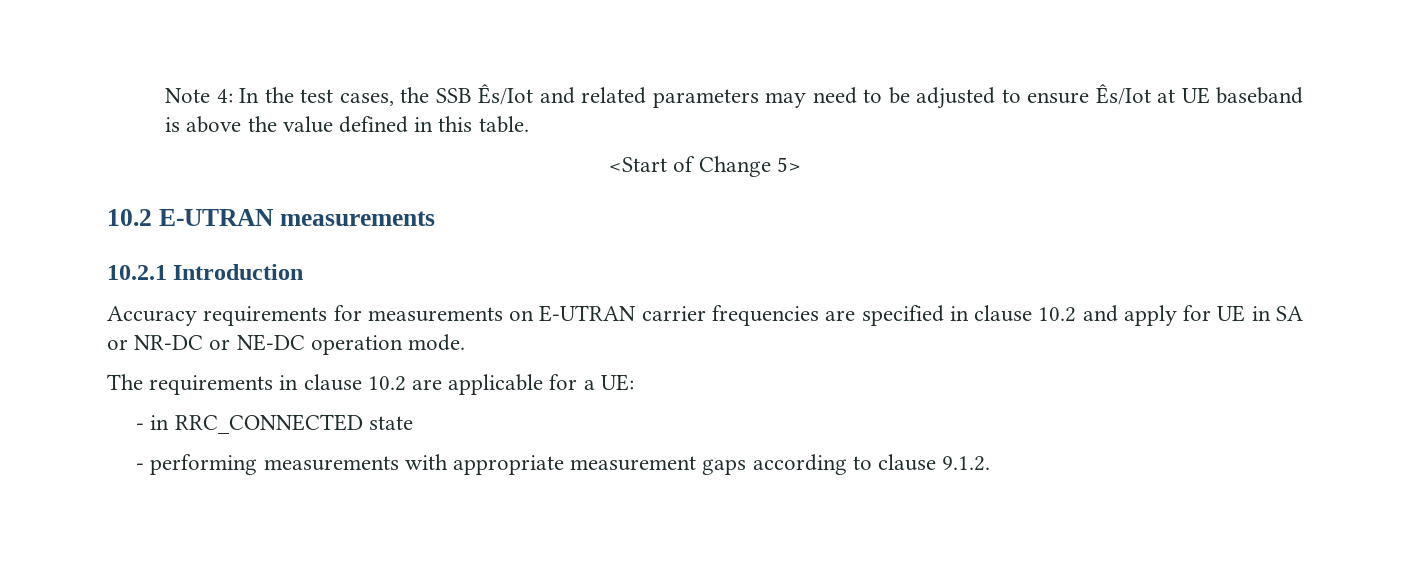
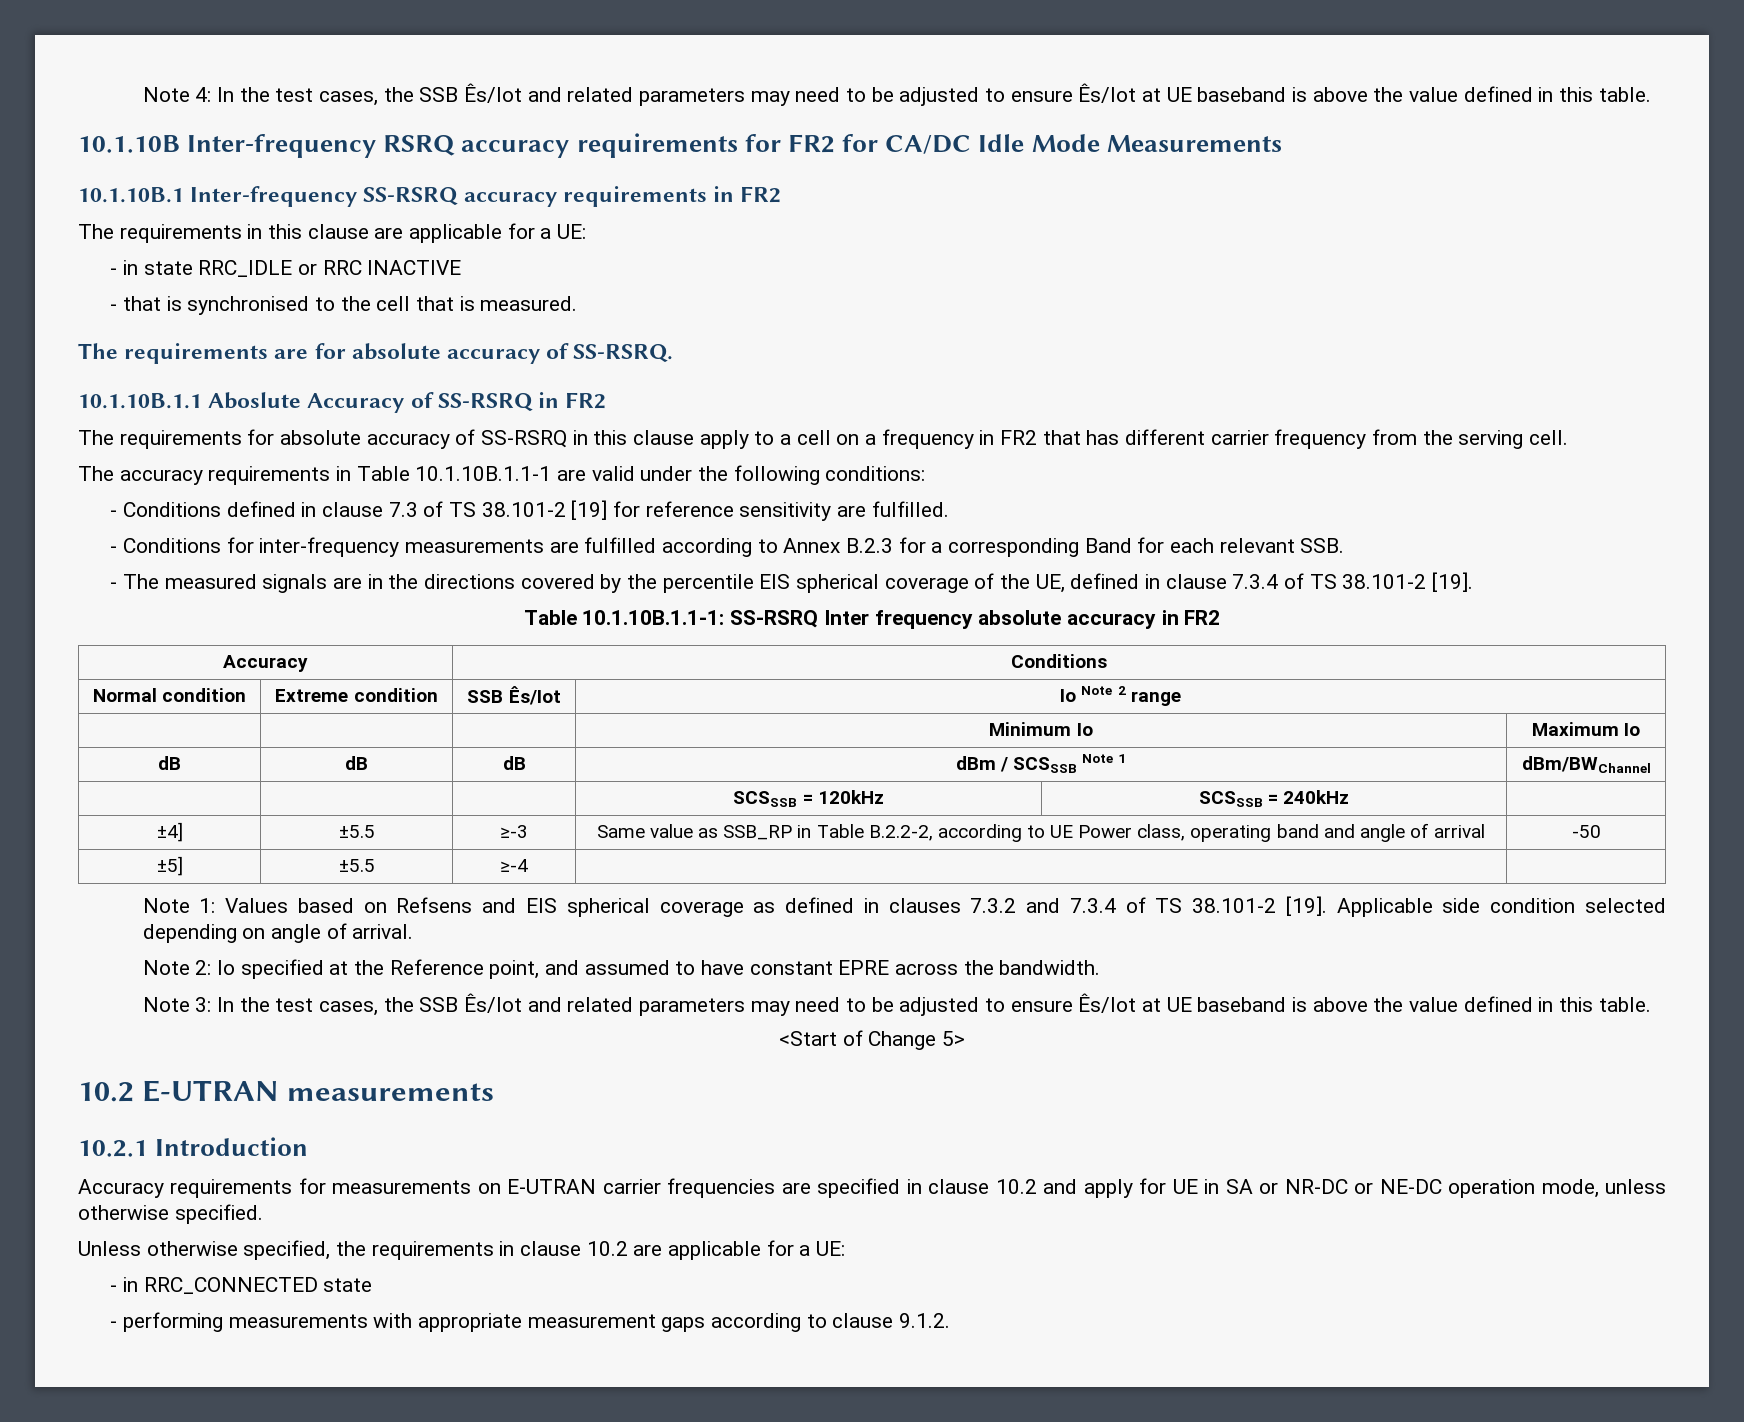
+ 10.1.10B Inter-frequency RSRQ accuracy requirements for FR2 for CA/DC Idle Mode Measurements
+ 10.1.10B.1 Inter-frequency SS-RSRQ accuracy requirements in FR2
+ The requirements in this clause are applicable for a UE:
+ - in state RRC_IDLE or RRC INACTIVE
+ - that is synchronised to the cell that is measured.
+ The requirements are for absolute accuracy of SS-RSRQ.
+ 10.1.10B.1.1 Aboslute Accuracy of SS-RSRQ in FR2
+ The requirements for absolute accuracy of SS-RSRQ in this clause apply to a cell on a frequency in FR2 that has different carrier frequency from the serving cell.
+ The accuracy requirements in Table 10.1.10B.1.1-1 are valid under the following conditions:
+ - Conditions defined in clause 7.3 of TS 38.101-2 [19] for reference sensitivity are fulfilled.
+ - Conditions for inter-frequency measurements are fulfilled according to Annex B.2.3 for a corresponding Band for each relevant SSB.
+ - The measured signals are in the directions covered by the percentile EIS spherical coverage of the UE, defined in clause 7.3.4 of TS 38.101-2 [19].
+ Table 10.1.10B.1.1-1: SS-RSRQ Inter frequency absolute accuracy in FR2
+ Accuracy | Conditions
+ Normal condition | Extreme condition | SSB Ês/Iot | Io Note 2 range
+ | | | Minimum Io | Maximum Io
+ dB | dB | dB | dBm / SCSSSB Note 1 | dBm/BWChannel
+ | | | SCSSSB = 120kHz | SCSSSB = 240kHz |
+ ±4] | ±5.5 | ≥-3 | Same value as SSB_RP in Table B.2.2-2, according to UE Power class, operating band and angle of arrival | -50
+ ±5] | ±5.5 | ≥-4 | |
+ Note 1: Values based on Refsens and EIS spherical coverage as defined in clauses 7.3.2 and 7.3.4 of TS 38.101-2 [19]. Applicable side condition selected depending on angle of arrival.
+ Note 2: Io specified at the Reference point, and assumed to have constant EPRE across the bandwidth.
+ Note 3: In the test cases, the SSB Ês/Iot and related parameters may need to be adjusted to ensure Ês/Iot at UE baseband is above the value defined in this table.
- Accuracy requirements for measurements on E-UTRAN carrier frequencies are specified in clause 10.2 and apply for UE in SA or NR-DC or NE-DC operation mode.
- The requirements in clause 10.2 are applicable for a UE:
+ Accuracy requirements for measurements on E-UTRAN carrier frequencies are specified in clause 10.2 and apply for UE in SA or NR-DC or NE-DC operation mode, unless otherwise specified.
+ Unless otherwise specified, the requirements in clause 10.2 are applicable for a UE:

